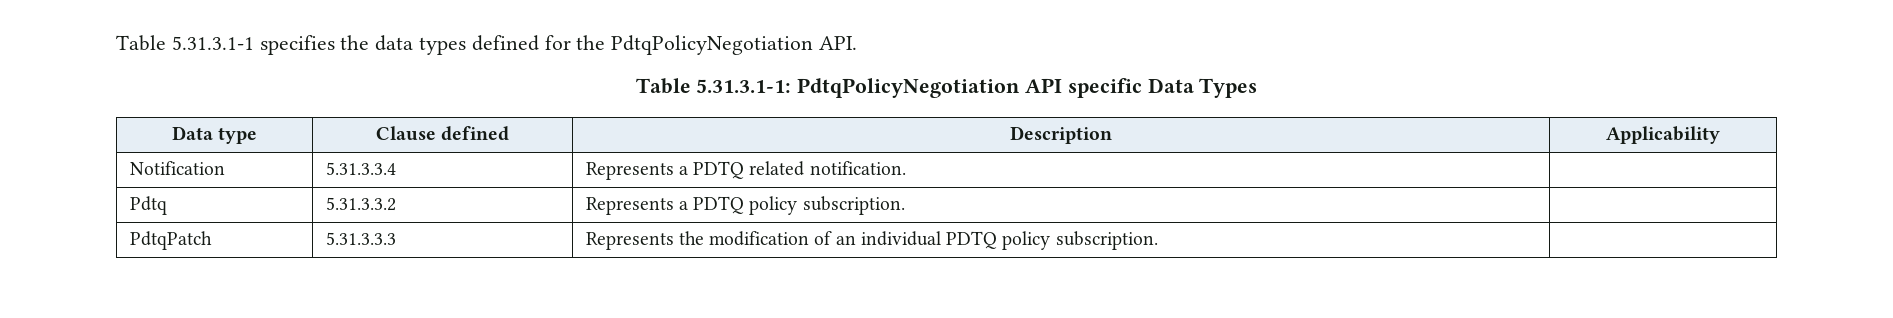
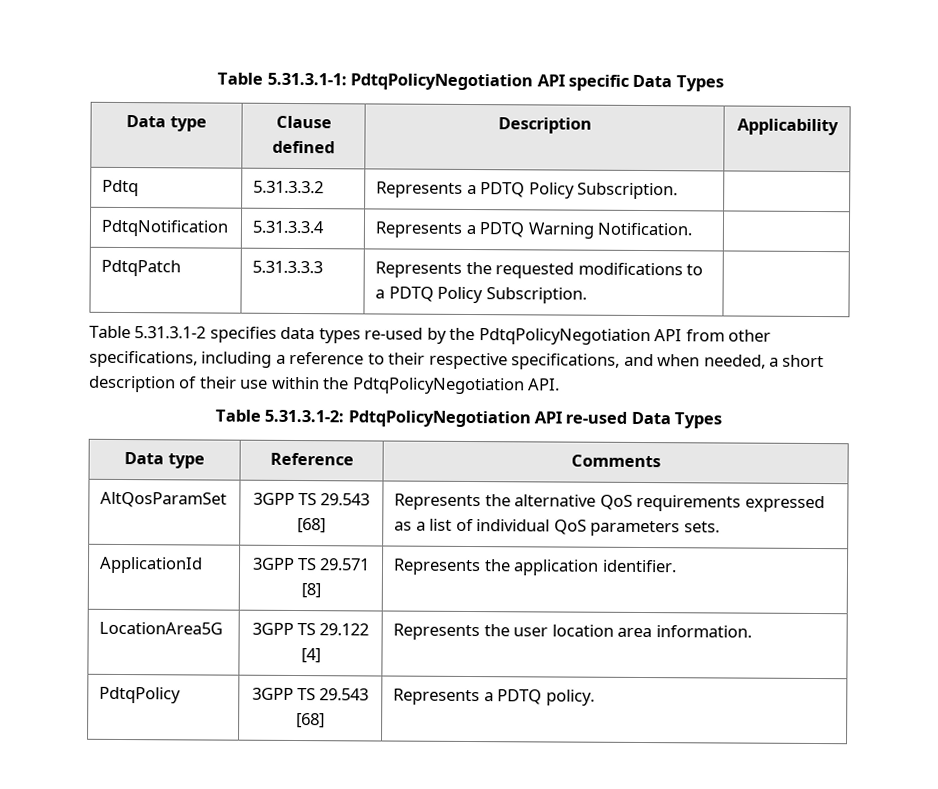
- Table 5.31.3.1-1 specifies the data types defined for the PdtqPolicyNegotiation API.
- Notification | 5.31.3.3.4 | Represents a PDTQ related notification. |
- Pdtq | 5.31.3.3.2 | Represents a PDTQ policy subscription. |
- PdtqPatch | 5.31.3.3.3 | Represents the modification of an individual PDTQ policy subscription. |
+ Pdtq | 5.31.3.3.2 | Represents a PDTQ Policy Subscription. |
+ PdtqNotification | 5.31.3.3.4 | Represents a PDTQ Warning Notification. |
+ PdtqPatch | 5.31.3.3.3 | Represents the requested modifications to a PDTQ Policy Subscription. |
+ Table 5.31.3.1-2 specifies data types re-used by the PdtqPolicyNegotiation API from other specifications, including a reference to their respective specifications, and when needed, a short description of their use within the PdtqPolicyNegotiation API.
+ Table 5.31.3.1-2: PdtqPolicyNegotiation API re-used Data Types
+ Data type | Reference | Comments
+ AltQosParamSet | 3GPP TS 29.543 [68] | Represents the alternative QoS requirements expressed as a list of individual QoS parameters sets.
+ ApplicationId | 3GPP TS 29.571 [8] | Represents the application identifier.
+ LocationArea5G | 3GPP TS 29.122 [4] | Represents the user location area information.
+ PdtqPolicy | 3GPP TS 29.543 [68] | Represents a PDTQ policy.

